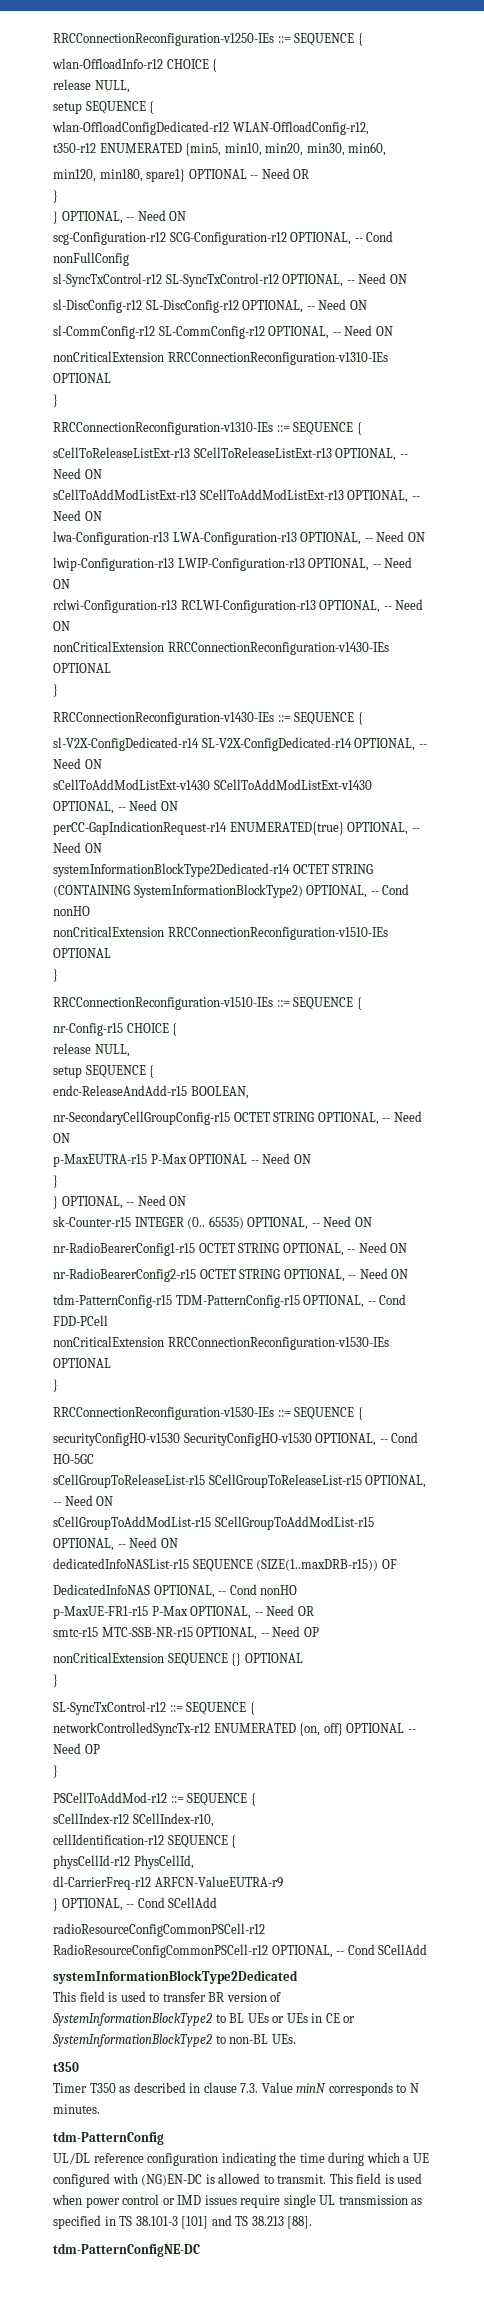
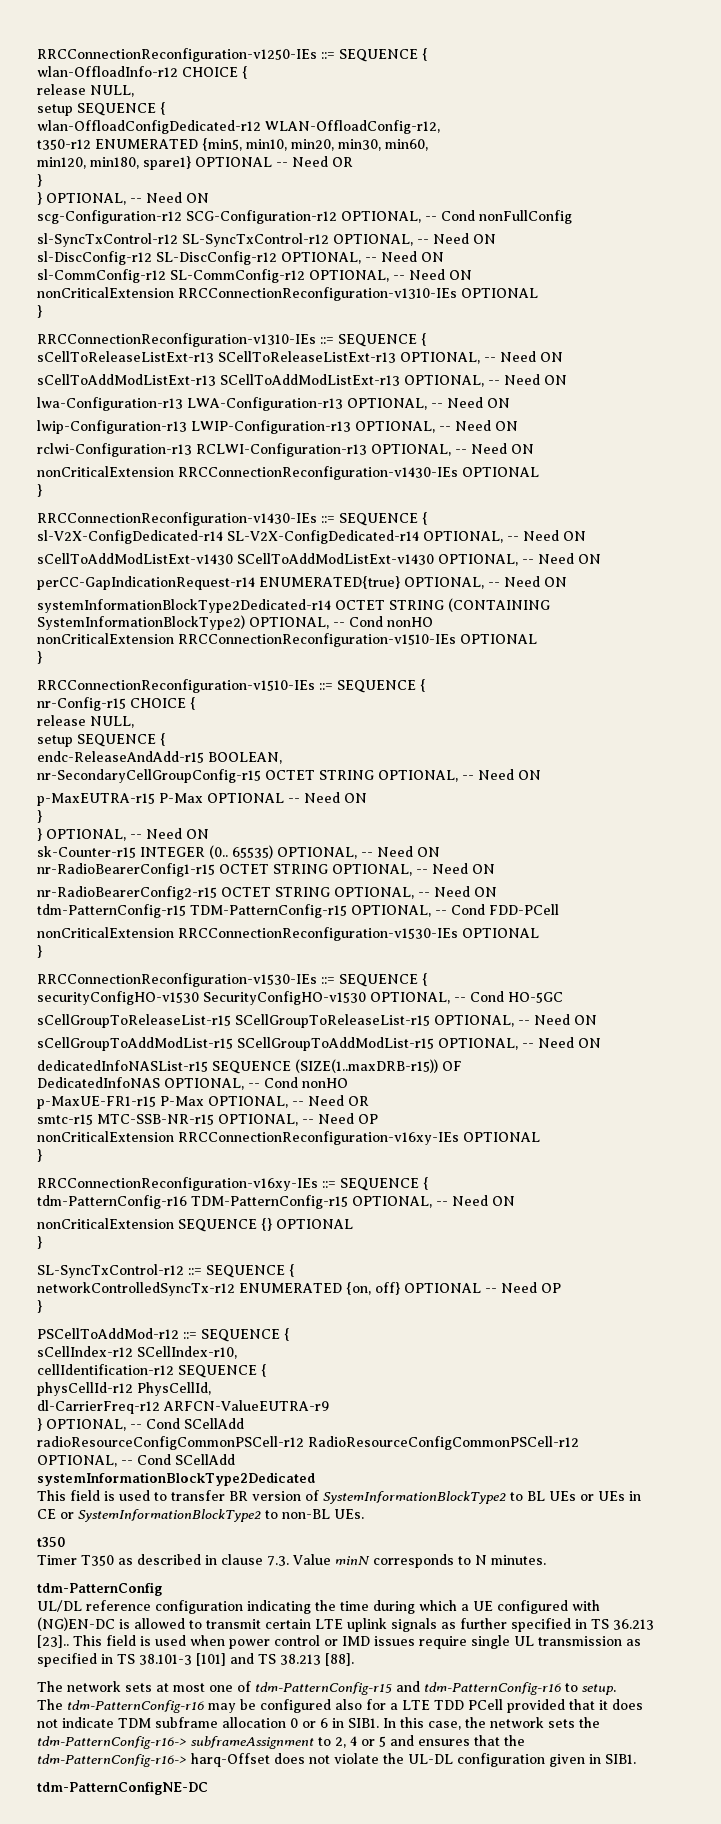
+ nonCriticalExtension RRCConnectionReconfiguration-v16xy-IEs OPTIONAL
+ }
+ RRCConnectionReconfiguration-v16xy-IEs ::= SEQUENCE {
+ tdm-PatternConfig-r16 TDM-PatternConfig-r15 OPTIONAL, -- Need ON
- UL/DL reference configuration indicating the time during which a UE configured with (NG)EN-DC is allowed to transmit.
+ UL/DL reference configuration indicating the time during which a UE configured with (NG)EN-DC is allowed to transmit certain LTE uplink signals as further specified in TS 36.213 [23]..
+ The network sets at most one of tdm-PatternConfig-r15 and tdm-PatternConfig-r16 to setup.
+ The tdm-PatternConfig-r16 may be configured also for a LTE TDD PCell provided that it does not indicate TDM subframe allocation 0 or 6 in SIB1. In this case, the network sets the tdm-PatternConfig-r16-> subframeAssignment to 2, 4 or 5 and ensures that the tdm-PatternConfig-r16-> harq-Offset does not violate the UL-DL configuration given in SIB1.

